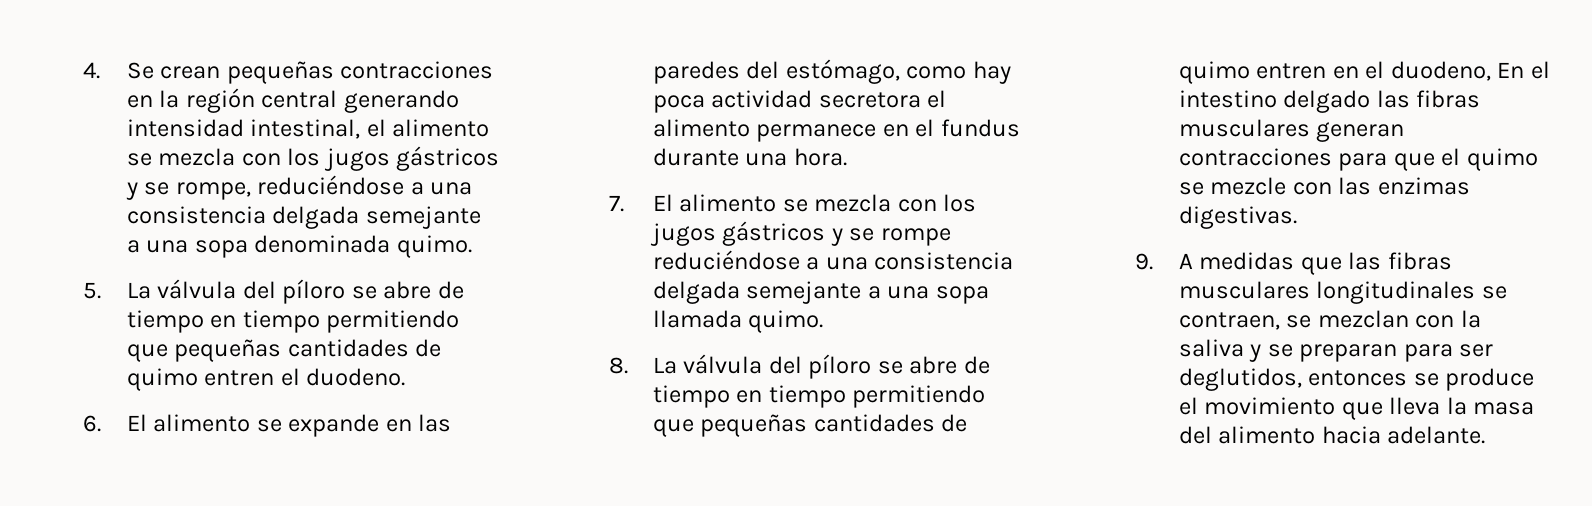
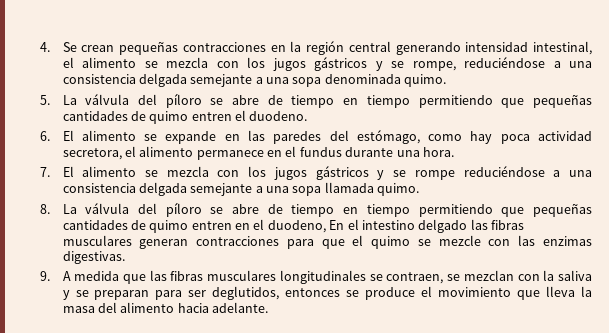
- 6. El alimento se expande en las paredes del estómago, como hay poca actividad secretora el alimento permanece en el fundus durante una hora.
+ 6. El alimento se expande en las paredes del estómago, como hay poca actividad secretora, el alimento permanece en el fundus durante una hora.
- 9. A medidas que las fibras musculares longitudinales se contraen, se mezclan con la saliva y se preparan para ser deglutidos, entonces se produce el movimiento que lleva la masa del alimento hacia adelante.
+ 9. A medida que las fibras musculares longitudinales se contraen, se mezclan con la saliva y se preparan para ser deglutidos, entonces se produce el movimiento que lleva la masa del alimento hacia adelante.

